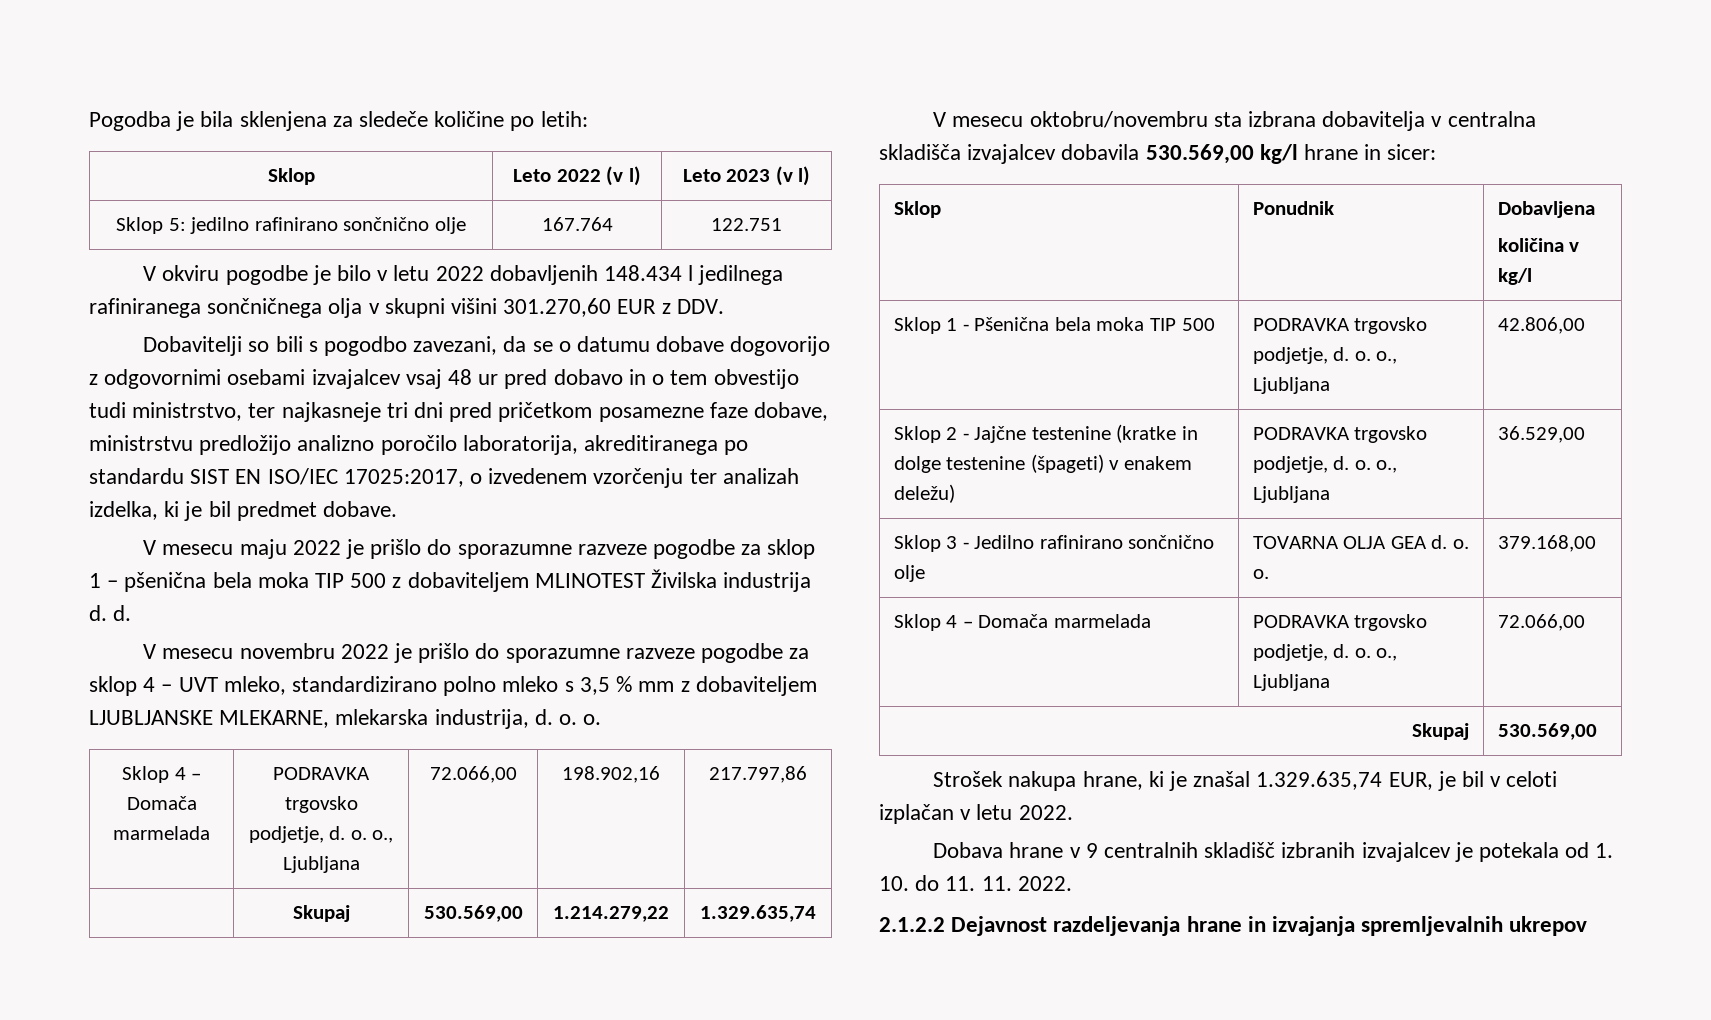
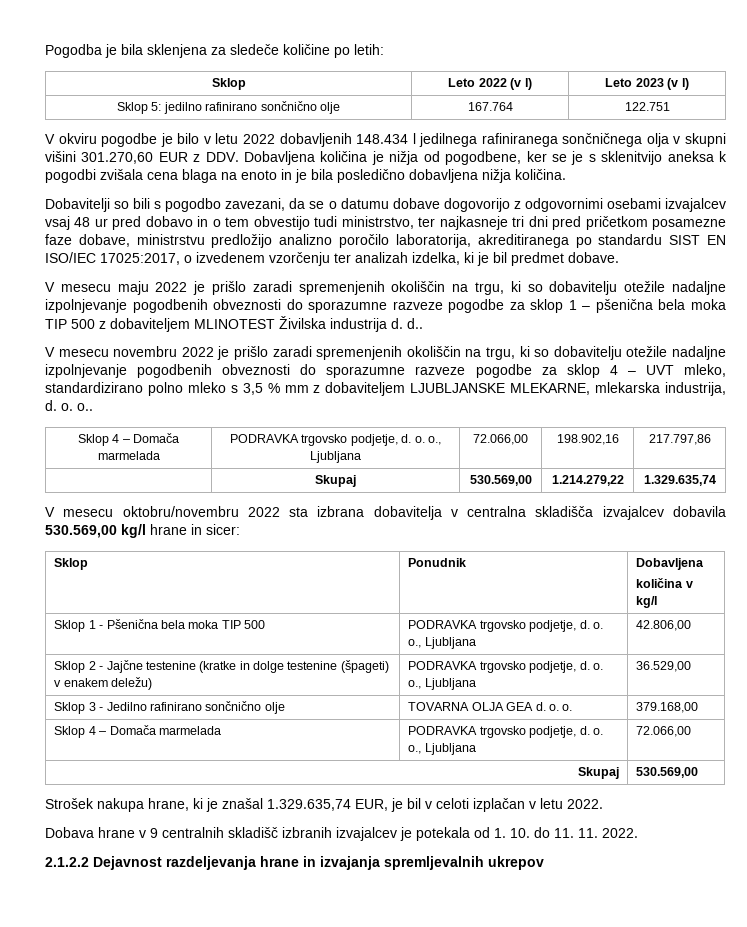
- V okviru pogodbe je bilo v letu 2022 dobavljenih 148.434 l jedilnega rafiniranega sončničnega olja v skupni višini 301.270,60 EUR z DDV.
+ V okviru pogodbe je bilo v letu 2022 dobavljenih 148.434 l jedilnega rafiniranega sončničnega olja v skupni višini 301.270,60 EUR z DDV. Dobavljena količina je nižja od pogodbene, ker se je s sklenitvijo aneksa k pogodbi zvišala cena blaga na enoto in je bila posledično dobavljena nižja količina.
- V mesecu maju 2022 je prišlo do sporazumne razveze pogodbe za sklop 1 – pšenična bela moka TIP 500 z dobaviteljem MLINOTEST Živilska industrija d. d.
+ V mesecu maju 2022 je prišlo zaradi spremenjenih okoliščin na trgu, ki so dobavitelju otežile nadaljne izpolnjevanje pogodbenih obveznosti do sporazumne razveze pogodbe za sklop 1 – pšenična bela moka TIP 500 z dobaviteljem MLINOTEST Živilska industrija d. d..
- V mesecu novembru 2022 je prišlo do sporazumne razveze pogodbe za sklop 4 – UVT mleko, standardizirano polno mleko s 3,5 % mm z dobaviteljem LJUBLJANSKE MLEKARNE, mlekarska industrija, d. o. o.
+ V mesecu novembru 2022 je prišlo zaradi spremenjenih okoliščin na trgu, ki so dobavitelju otežile nadaljne izpolnjevanje pogodbenih obveznosti do sporazumne razveze pogodbe za sklop 4 – UVT mleko, standardizirano polno mleko s 3,5 % mm z dobaviteljem LJUBLJANSKE MLEKARNE, mlekarska industrija, d. o. o..
- V mesecu oktobru/novembru sta izbrana dobavitelja v centralna skladišča izvajalcev dobavila 530.569,00 kg/l hrane in sicer:
+ V mesecu oktobru/novembru 2022 sta izbrana dobavitelja v centralna skladišča izvajalcev dobavila 530.569,00 kg/l hrane in sicer:

